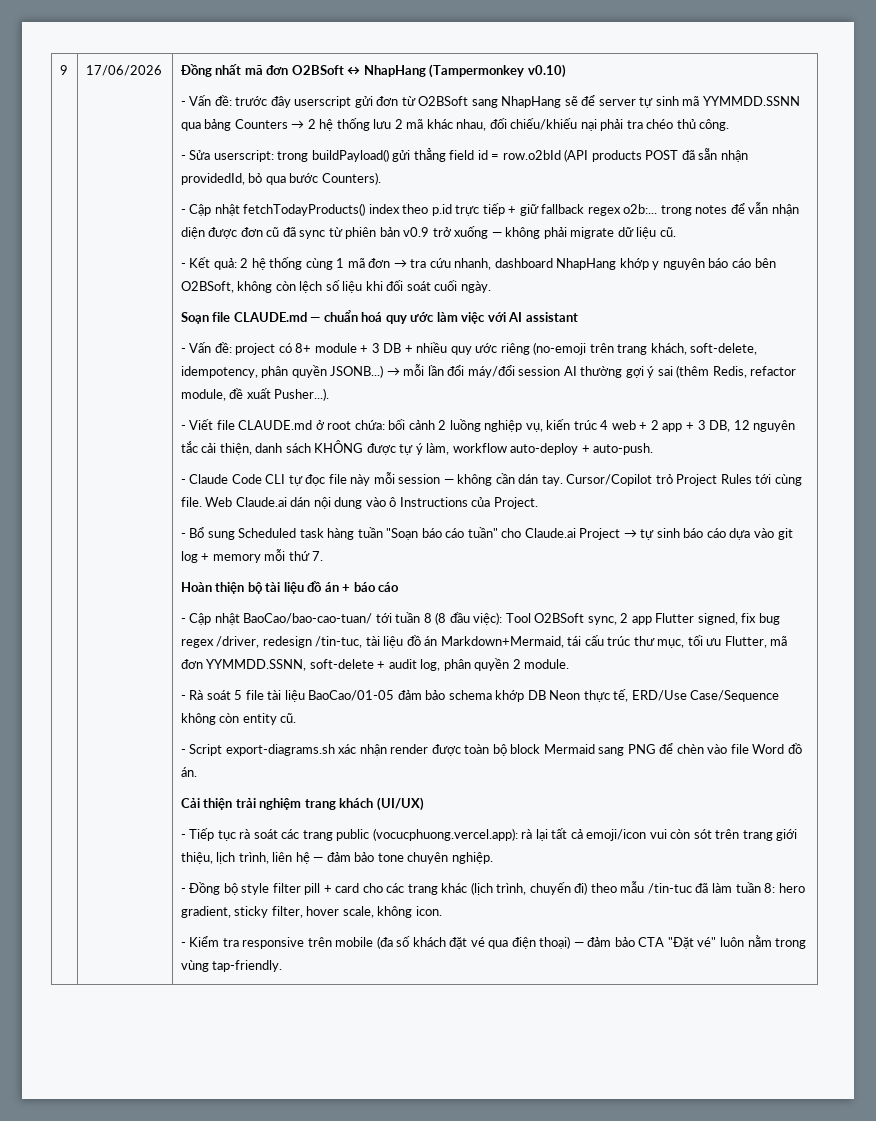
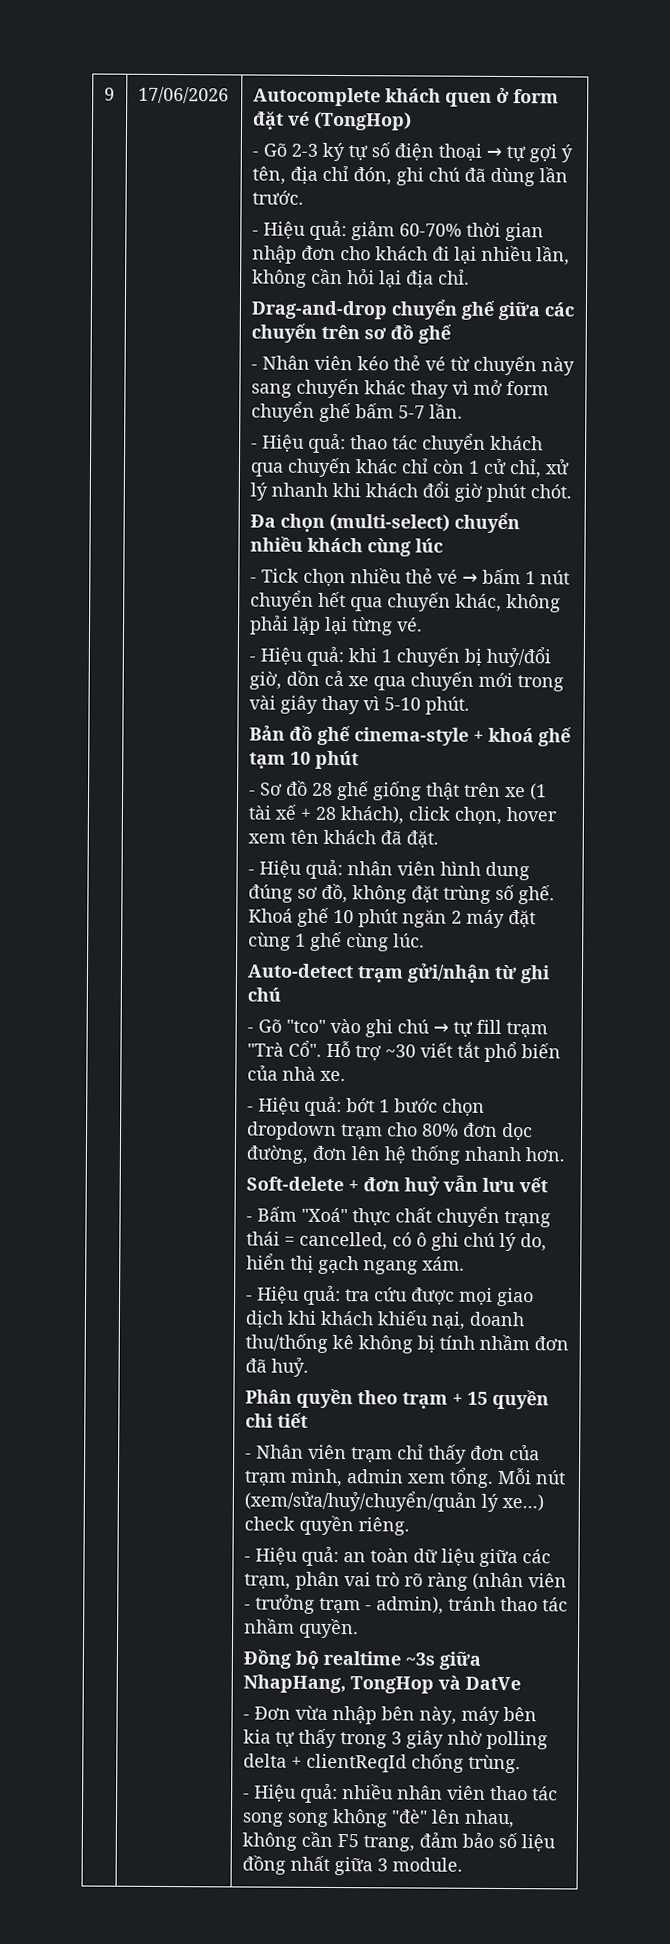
- Đồng nhất mã đơn O2BSoft ↔ NhapHang (Tampermonkey v0.10)
- - Vấn đề: trước đây userscript gửi đơn từ O2BSoft sang NhapHang sẽ để server tự sinh mã YYMMDD.SSNN qua bảng Counters → 2 hệ thống lưu 2 mã khác nhau, đối chiếu/khiếu nại phải tra chéo thủ công.
- - Sửa userscript: trong buildPayload() gửi thẳng field id = row.o2bId (API products POST đã sẵn nhận providedId, bỏ qua bước Counters).
- - Cập nhật fetchTodayProducts() index theo p.id trực tiếp + giữ fallback regex o2b:... trong notes để vẫn nhận diện được đơn cũ đã sync từ phiên bản v0.9 trở xuống — không phải migrate dữ liệu cũ.
- - Kết quả: 2 hệ thống cùng 1 mã đơn → tra cứu nhanh, dashboard NhapHang khớp y nguyên báo cáo bên O2BSoft, không còn lệch số liệu khi đối soát cuối ngày.
- Soạn file CLAUDE.md — chuẩn hoá quy ước làm việc với AI assistant
- - Vấn đề: project có 8+ module + 3 DB + nhiều quy ước riêng (no-emoji trên trang khách, soft-delete, idempotency, phân quyền JSONB...) → mỗi lần đổi máy/đổi session AI thường gợi ý sai (thêm Redis, refactor module, đề xuất Pusher...).
- - Viết file CLAUDE.md ở root chứa: bối cảnh 2 luồng nghiệp vụ, kiến trúc 4 web + 2 app + 3 DB, 12 nguyên tắc cải thiện, danh sách KHÔNG được tự ý làm, workflow auto-deploy + auto-push.
- - Claude Code CLI tự đọc file này mỗi session — không cần dán tay. Cursor/Copilot trỏ Project Rules tới cùng file. Web Claude.ai dán nội dung vào ô Instructions của Project.
- - Bổ sung Scheduled task hàng tuần "Soạn báo cáo tuần" cho Claude.ai Project → tự sinh báo cáo dựa vào git log + memory mỗi thứ 7.
- Hoàn thiện bộ tài liệu đồ án + báo cáo
- - Cập nhật BaoCao/bao-cao-tuan/ tới tuần 8 (8 đầu việc): Tool O2BSoft sync, 2 app Flutter signed, fix bug regex /driver, redesign /tin-tuc, tài liệu đồ án Markdown+Mermaid, tái cấu trúc thư mục, tối ưu Flutter, mã đơn YYMMDD.SSNN, soft-delete + audit log, phân quyền 2 module.
- - Rà soát 5 file tài liệu BaoCao/01-05 đảm bảo schema khớp DB Neon thực tế, ERD/Use Case/Sequence không còn entity cũ.
- - Script export-diagrams.sh xác nhận render được toàn bộ block Mermaid sang PNG để chèn vào file Word đồ án.
- Cải thiện trải nghiệm trang khách (UI/UX)
- - Tiếp tục rà soát các trang public (vocucphuong.vercel.app): rà lại tất cả emoji/icon vui còn sót trên trang giới thiệu, lịch trình, liên hệ — đảm bảo tone chuyên nghiệp.
- - Đồng bộ style filter pill + card cho các trang khác (lịch trình, chuyến đi) theo mẫu /tin-tuc đã làm tuần 8: hero gradient, sticky filter, hover scale, không icon.
- - Kiểm tra responsive trên mobile (đa số khách đặt vé qua điện thoại) — đảm bảo CTA "Đặt vé" luôn nằm trong vùng tap-friendly.
+ Autocomplete khách quen ở form đặt vé (TongHop)
+ - Gõ 2-3 ký tự số điện thoại → tự gợi ý tên, địa chỉ đón, ghi chú đã dùng lần trước.
+ - Hiệu quả: giảm 60-70% thời gian nhập đơn cho khách đi lại nhiều lần, không cần hỏi lại địa chỉ.
+ Drag-and-drop chuyển ghế giữa các chuyến trên sơ đồ ghế
+ - Nhân viên kéo thẻ vé từ chuyến này sang chuyến khác thay vì mở form chuyển ghế bấm 5-7 lần.
+ - Hiệu quả: thao tác chuyển khách qua chuyến khác chỉ còn 1 cử chỉ, xử lý nhanh khi khách đổi giờ phút chót.
+ Đa chọn (multi-select) chuyển nhiều khách cùng lúc
+ - Tick chọn nhiều thẻ vé → bấm 1 nút chuyển hết qua chuyến khác, không phải lặp lại từng vé.
+ - Hiệu quả: khi 1 chuyến bị huỷ/đổi giờ, dồn cả xe qua chuyến mới trong vài giây thay vì 5-10 phút.
+ Bản đồ ghế cinema-style + khoá ghế tạm 10 phút
+ - Sơ đồ 28 ghế giống thật trên xe (1 tài xế + 28 khách), click chọn, hover xem tên khách đã đặt.
+ - Hiệu quả: nhân viên hình dung đúng sơ đồ, không đặt trùng số ghế. Khoá ghế 10 phút ngăn 2 máy đặt cùng 1 ghế cùng lúc.
+ Auto-detect trạm gửi/nhận từ ghi chú
+ - Gõ "tco" vào ghi chú → tự fill trạm "Trà Cổ". Hỗ trợ ~30 viết tắt phổ biến của nhà xe.
+ - Hiệu quả: bớt 1 bước chọn dropdown trạm cho 80% đơn dọc đường, đơn lên hệ thống nhanh hơn.
+ Soft-delete + đơn huỷ vẫn lưu vết
+ - Bấm "Xoá" thực chất chuyển trạng thái = cancelled, có ô ghi chú lý do, hiển thị gạch ngang xám.
+ - Hiệu quả: tra cứu được mọi giao dịch khi khách khiếu nại, doanh thu/thống kê không bị tính nhầm đơn đã huỷ.
+ Phân quyền theo trạm + 15 quyền chi tiết
+ - Nhân viên trạm chỉ thấy đơn của trạm mình, admin xem tổng. Mỗi nút (xem/sửa/huỷ/chuyển/quản lý xe...) check quyền riêng.
+ - Hiệu quả: an toàn dữ liệu giữa các trạm, phân vai trò rõ ràng (nhân viên - trưởng trạm - admin), tránh thao tác nhầm quyền.
+ Đồng bộ realtime ~3s giữa NhapHang, TongHop và DatVe
+ - Đơn vừa nhập bên này, máy bên kia tự thấy trong 3 giây nhờ polling delta + clientReqId chống trùng.
+ - Hiệu quả: nhiều nhân viên thao tác song song không "đè" lên nhau, không cần F5 trang, đảm bảo số liệu đồng nhất giữa 3 module.

